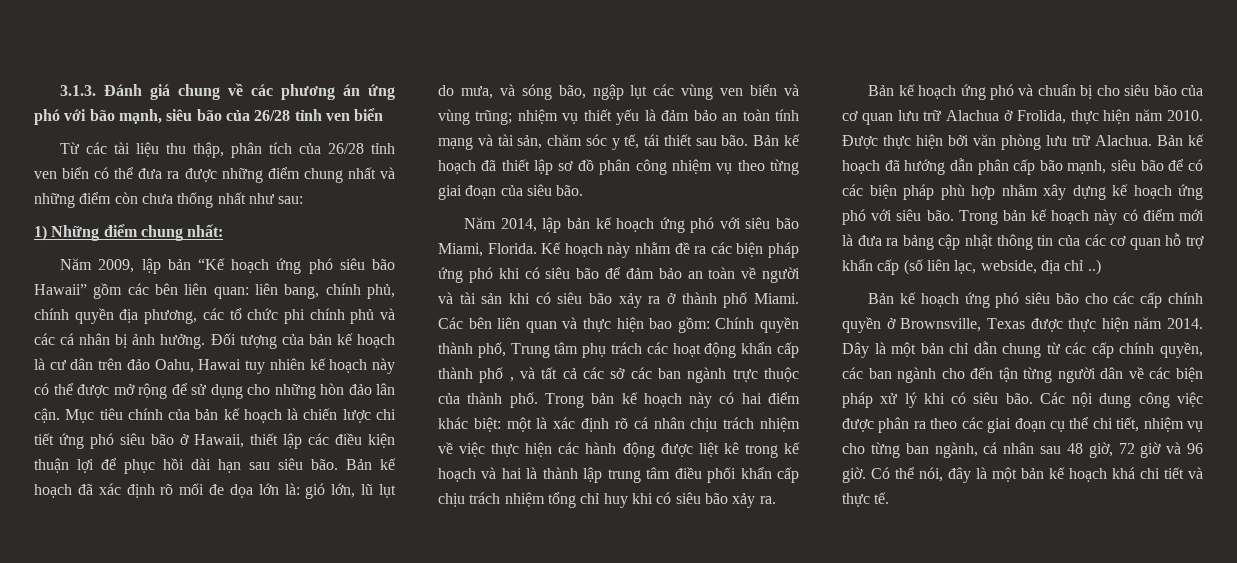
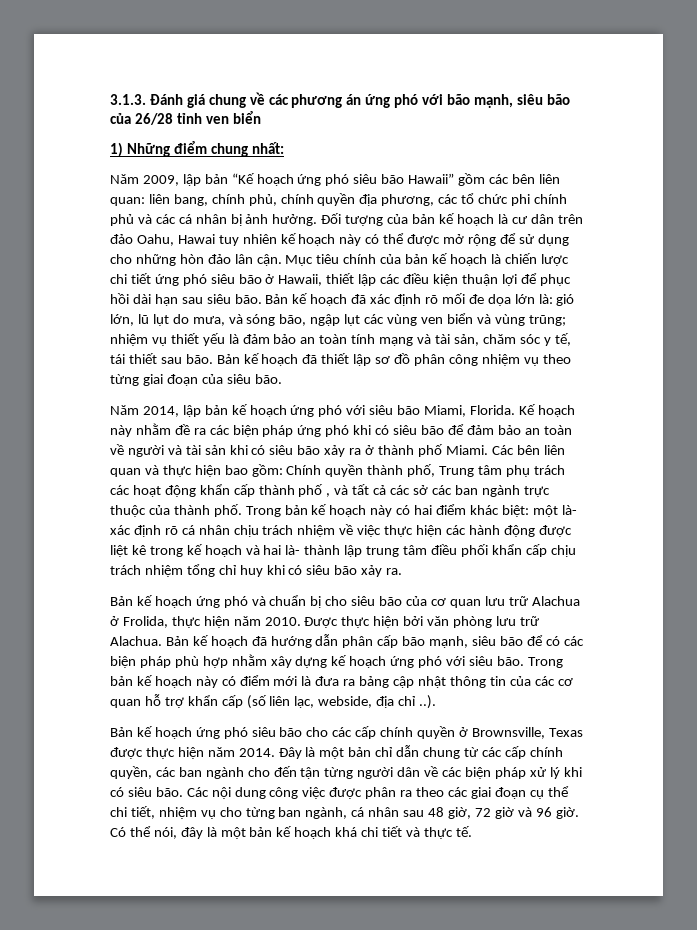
- Từ các tài liệu thu thập, phân tích của 26/28 tỉnh ven biển có thể đưa ra được những điểm chung nhất và những điểm còn chưa thống nhất như sau:
- Trong bản kế hoạch này có hai điểm khác biệt: một là xác định rõ cá nhân chịu trách nhiệm về việc thực hiện các hành động được liệt kê trong kế hoạch và hai là thành lập trung tâm điều phối khẩn cấp chịu trách nhiệm tổng chỉ huy khi có siêu bão xảy ra.
+ Trong bản kế hoạch này có hai điểm khác biệt: một là- xác định rõ cá nhân chịu trách nhiệm về việc thực hiện các hành động được liệt kê trong kế hoạch và hai là- thành lập trung tâm điều phối khẩn cấp chịu trách nhiệm tổng chỉ huy khi có siêu bão xảy ra.
- Trong bản kế hoạch này có điểm mới là đưa ra bảng cập nhật thông tin của các cơ quan hỗ trợ khẩn cấp (số liên lạc, webside, địa chỉ ..)
+ Trong bản kế hoạch này có điểm mới là đưa ra bảng cập nhật thông tin của các cơ quan hỗ trợ khẩn cấp (số liên lạc, webside, địa chỉ ..).
- Dây là một bản chỉ dẫn chung từ các cấp chính quyền, các ban ngành cho đến tận từng người dân về các biện pháp xử lý khi có siêu bão.
+ Đây là một bản chỉ dẫn chung từ các cấp chính quyền, các ban ngành cho đến tận từng người dân về các biện pháp xử lý khi có siêu bão.

